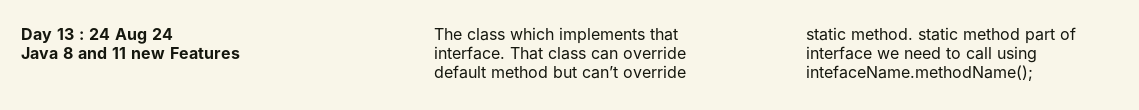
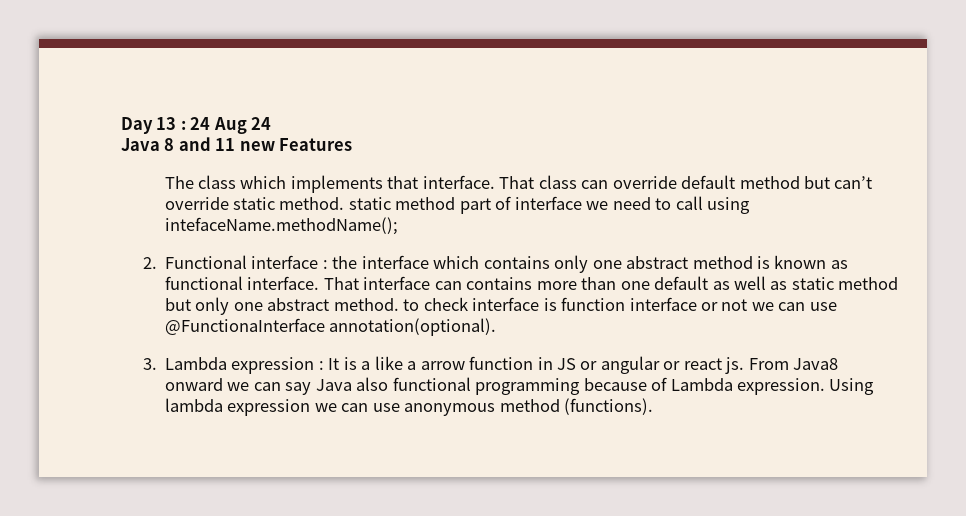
+ 2. Functional interface : the interface which contains only one abstract method is known as functional interface. That interface can contains more than one default as well as static method but only one abstract method. to check interface is function interface or not we can use @FunctionaInterface annotation(optional).
+ 3. Lambda expression : It is a like a arrow function in JS or angular or react js. From Java8 onward we can say Java also functional programming because of Lambda expression. Using lambda expression we can use anonymous method (functions).

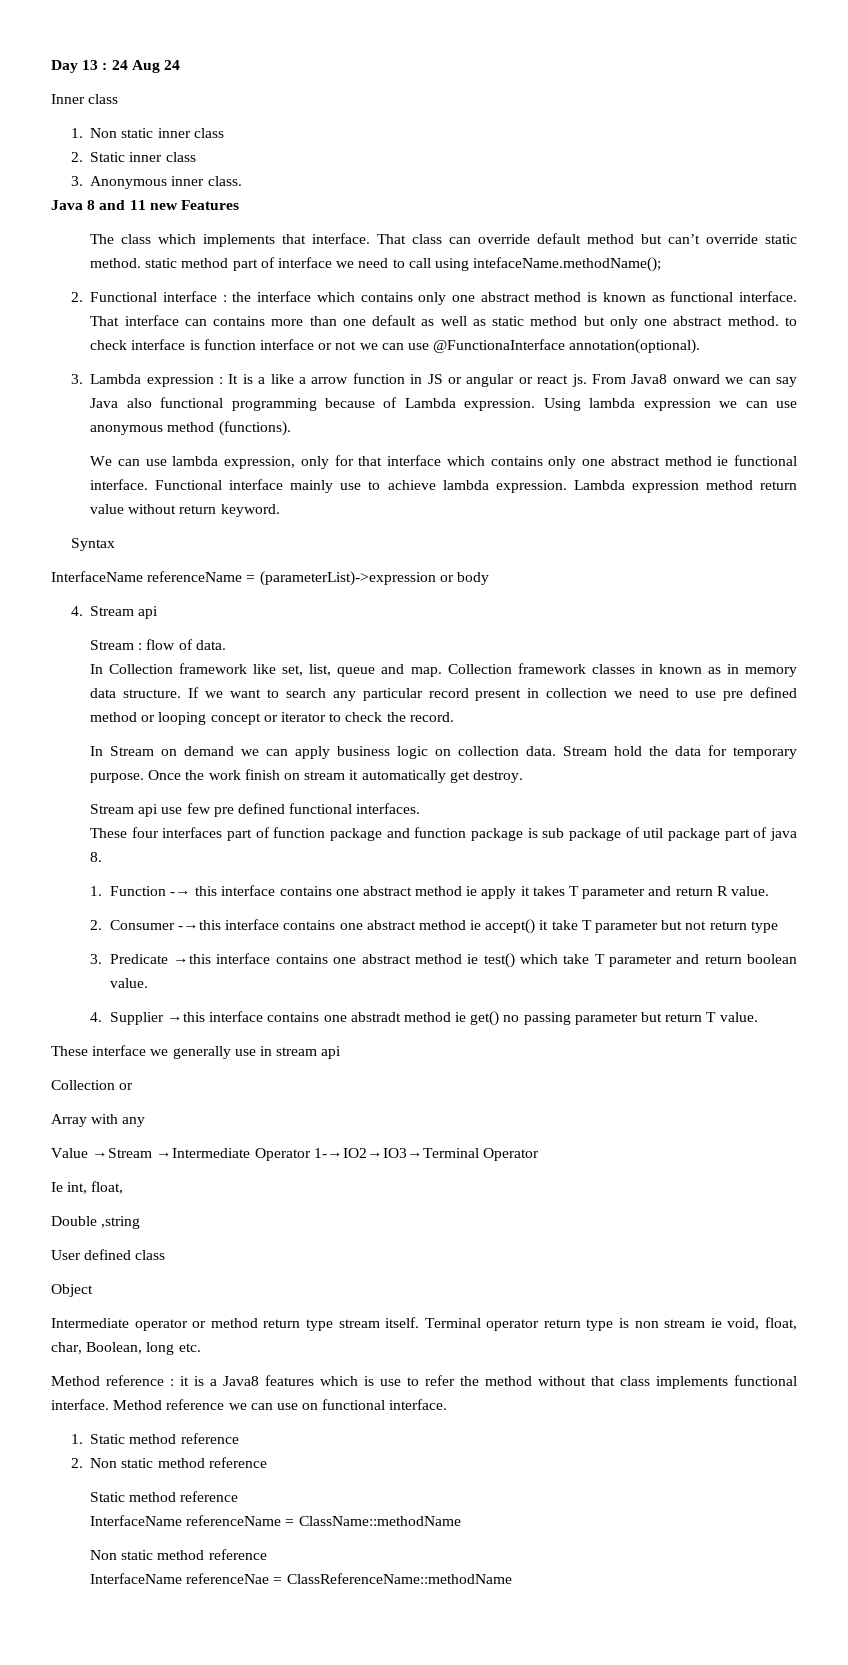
+ Inner class
+ 1. Non static inner class
+ 2. Static inner class
+ 3. Anonymous inner class.
+ We can use lambda expression, only for that interface which contains only one abstract method ie functional interface. Functional interface mainly use to achieve lambda expression. Lambda expression method return value without return keyword.
+ Syntax
+ InterfaceName referenceName = (parameterList)->expression or body
+ 4. Stream api
+ Stream : flow of data.
+ In Collection framework like set, list, queue and map. Collection framework classes in known as in memory data structure. If we want to search any particular record present in collection we need to use pre defined method or looping concept or iterator to check the record.
+ In Stream on demand we can apply business logic on collection data. Stream hold the data for temporary purpose. Once the work finish on stream it automatically get destroy.
+ Stream api use few pre defined functional interfaces.
+ These four interfaces part of function package and function package is sub package of util package part of java 8.
+ 1. Function -→ this interface contains one abstract method ie apply it takes T parameter and return R value.
+ 2. Consumer -→this interface contains one abstract method ie accept() it take T parameter but not return type
+ 3. Predicate →this interface contains one abstract method ie test() which take T parameter and return boolean value.
+ 4. Supplier →this interface contains one abstradt method ie get() no passing parameter but return T value.
+ These interface we generally use in stream api
+ Collection or
+ Array with any
+ Value →Stream →Intermediate Operator 1-→IO2→IO3→Terminal Operator
+ Ie int, float,
+ Double ,string
+ User defined class
+ Object
+ Intermediate operator or method return type stream itself. Terminal operator return type is non stream ie void, float, char, Boolean, long etc.
+ Method reference : it is a Java8 features which is use to refer the method without that class implements functional interface. Method reference we can use on functional interface.
+ 1. Static method reference
+ 2. Non static method reference
+ Static method reference
+ InterfaceName referenceName = ClassName::methodName
+ Non static method reference
+ InterfaceName referenceNae = ClassReferenceName::methodName

